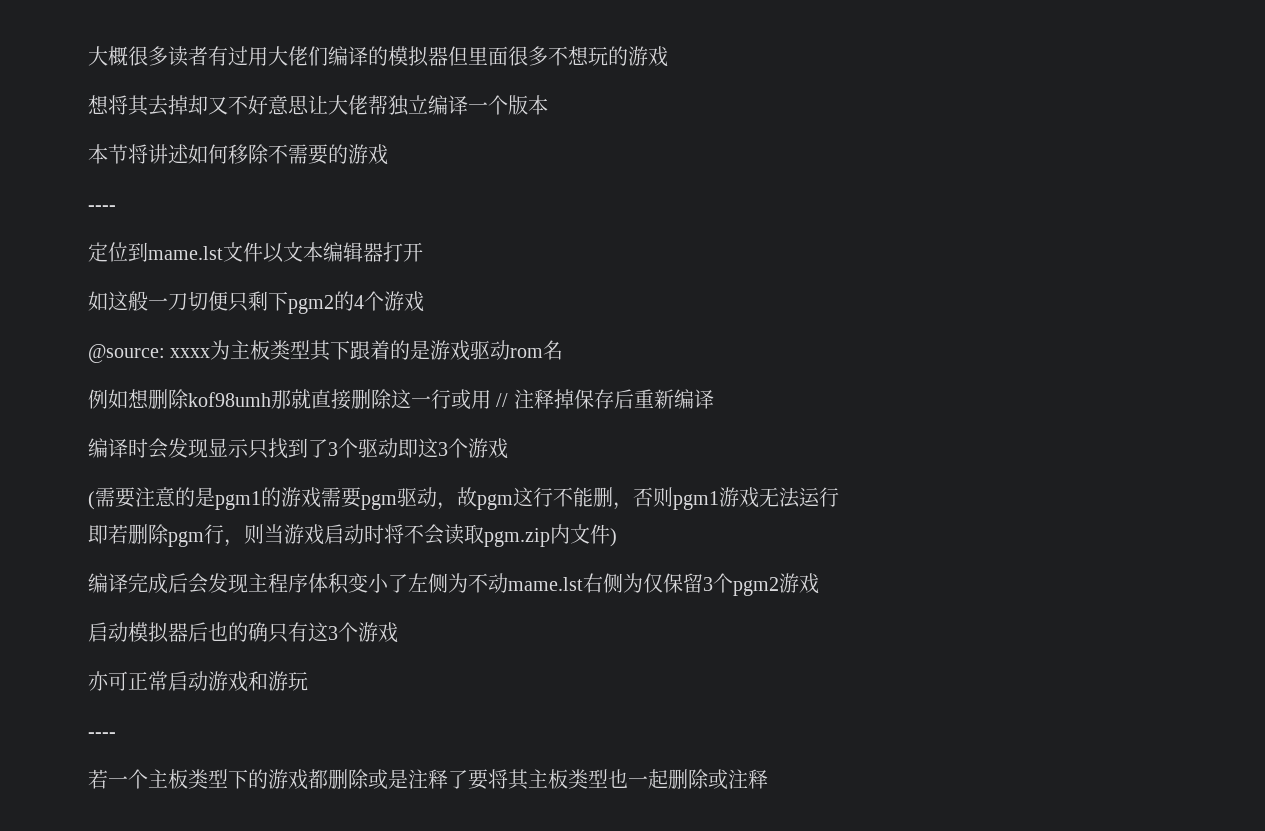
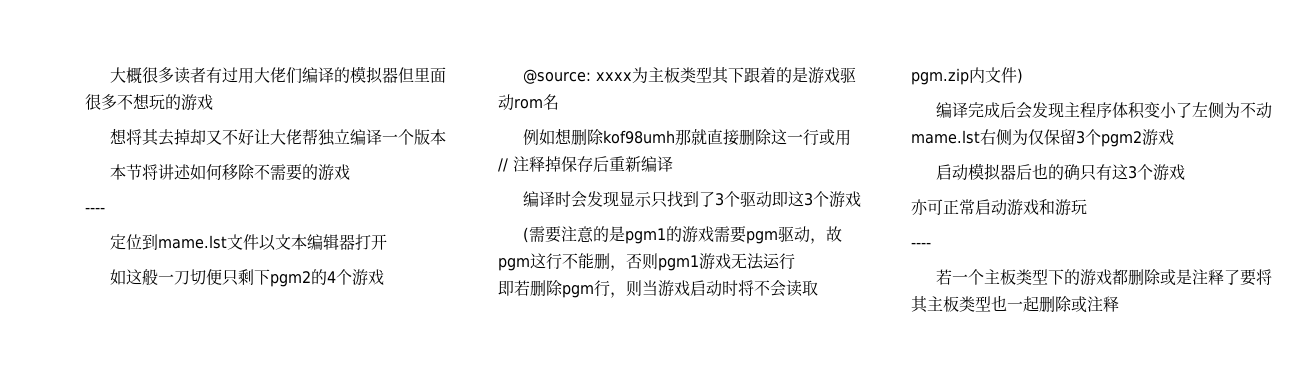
- 想将其去掉却又不好意思让大佬帮独立编译一个版本
+ 想将其去掉却又不好让大佬帮独立编译一个版本

